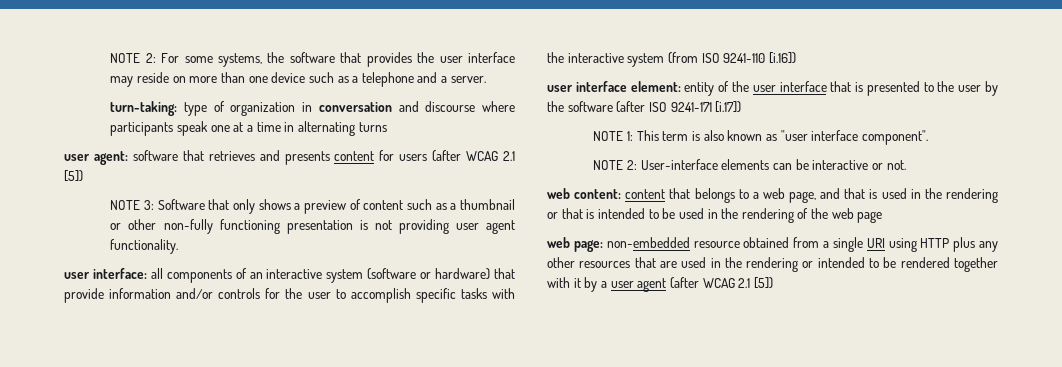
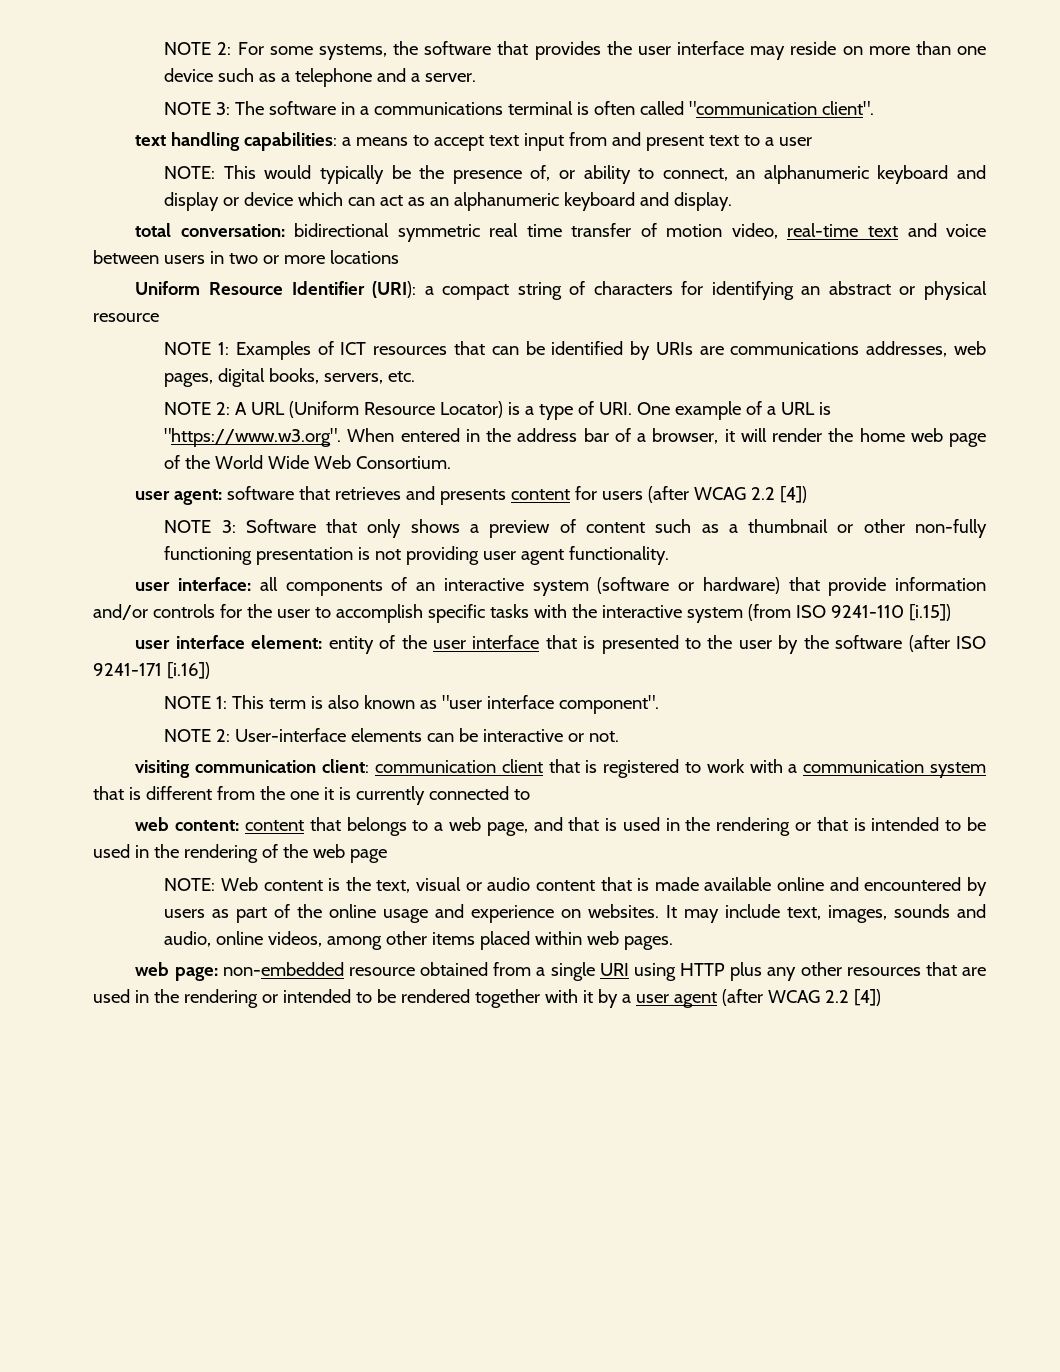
- turn-taking: type of organization in conversation and discourse where participants speak one at a time in alternating turns
+ NOTE 3: The software in a communications terminal is often called "communication client".
+ text handling capabilities: a means to accept text input from and present text to a user
+ NOTE: This would typically be the presence of, or ability to connect, an alphanumeric keyboard and display or device which can act as an alphanumeric keyboard and display.
+ total conversation: bidirectional symmetric real time transfer of motion video, real-time text and voice between users in two or more locations
+ Uniform Resource Identifier (URI): a compact string of characters for identifying an abstract or physical resource
+ NOTE 1: Examples of ICT resources that can be identified by URIs are communications addresses, web pages, digital books, servers, etc.
+ NOTE 2: A URL (Uniform Resource Locator) is a type of URI. One example of a URL is "https://www.w3.org". When entered in the address bar of a browser, it will render the home web page of the World Wide Web Consortium.
- user agent: software that retrieves and presents content for users (after WCAG 2.1 [5])
+ user agent: software that retrieves and presents content for users (after WCAG 2.2 [4])
- user interface: all components of an interactive system (software or hardware) that provide information and/or controls for the user to accomplish specific tasks with the interactive system (from ISO 9241-110 [i.16])
+ user interface: all components of an interactive system (software or hardware) that provide information and/or controls for the user to accomplish specific tasks with the interactive system (from ISO 9241-110 [i.15])
- user interface element: entity of the user interface that is presented to the user by the software (after ISO 9241-171 [i.17])
+ user interface element: entity of the user interface that is presented to the user by the software (after ISO 9241-171 [i.16])
+ visiting communication client: communication client that is registered to work with a communication system that is different from the one it is currently connected to
+ NOTE: Web content is the text, visual or audio content that is made available online and encountered by users as part of the online usage and experience on websites. It may include text, images, sounds and audio, online videos, among other items placed within web pages.
- web page: non-embedded resource obtained from a single URI using HTTP plus any other resources that are used in the rendering or intended to be rendered together with it by a user agent (after WCAG 2.1 [5])
+ web page: non-embedded resource obtained from a single URI using HTTP plus any other resources that are used in the rendering or intended to be rendered together with it by a user agent (after WCAG 2.2 [4])

